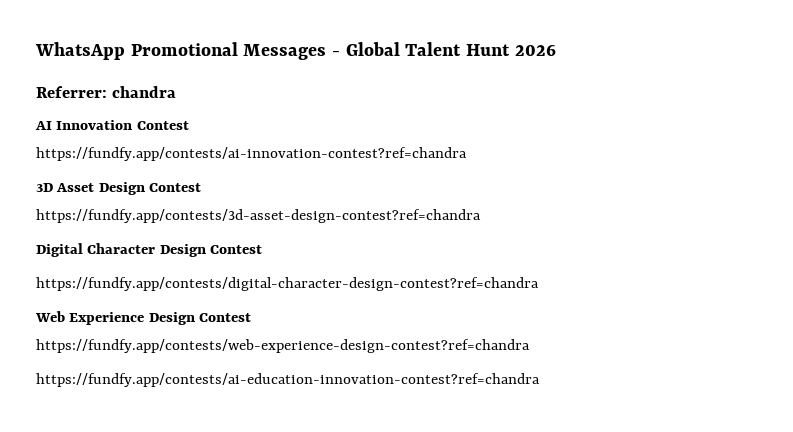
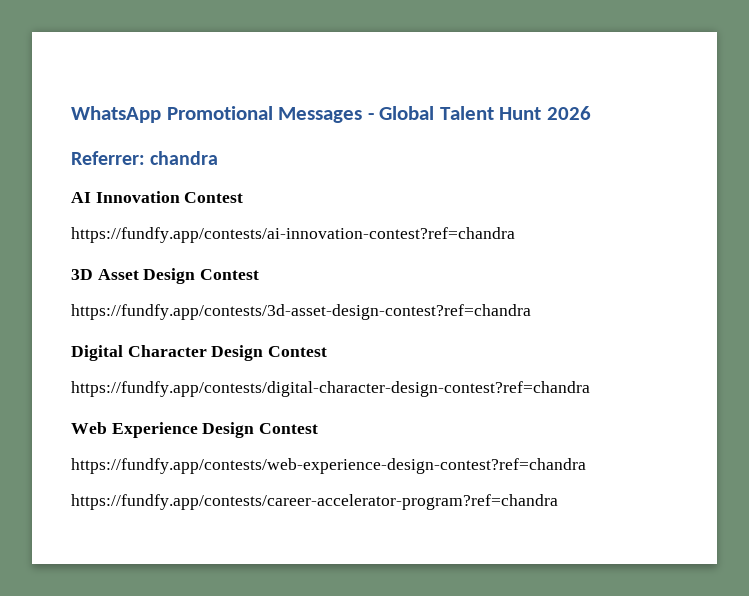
- https://fundfy.app/contests/ai-education-innovation-contest?ref=chandra
+ https://fundfy.app/contests/career-accelerator-program?ref=chandra

